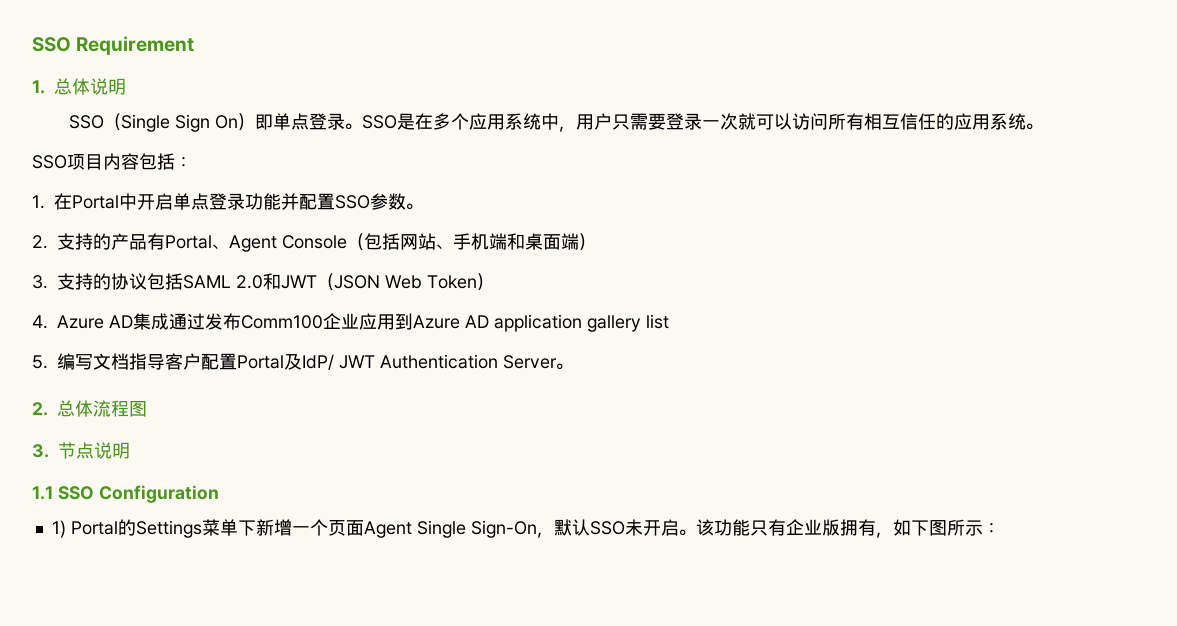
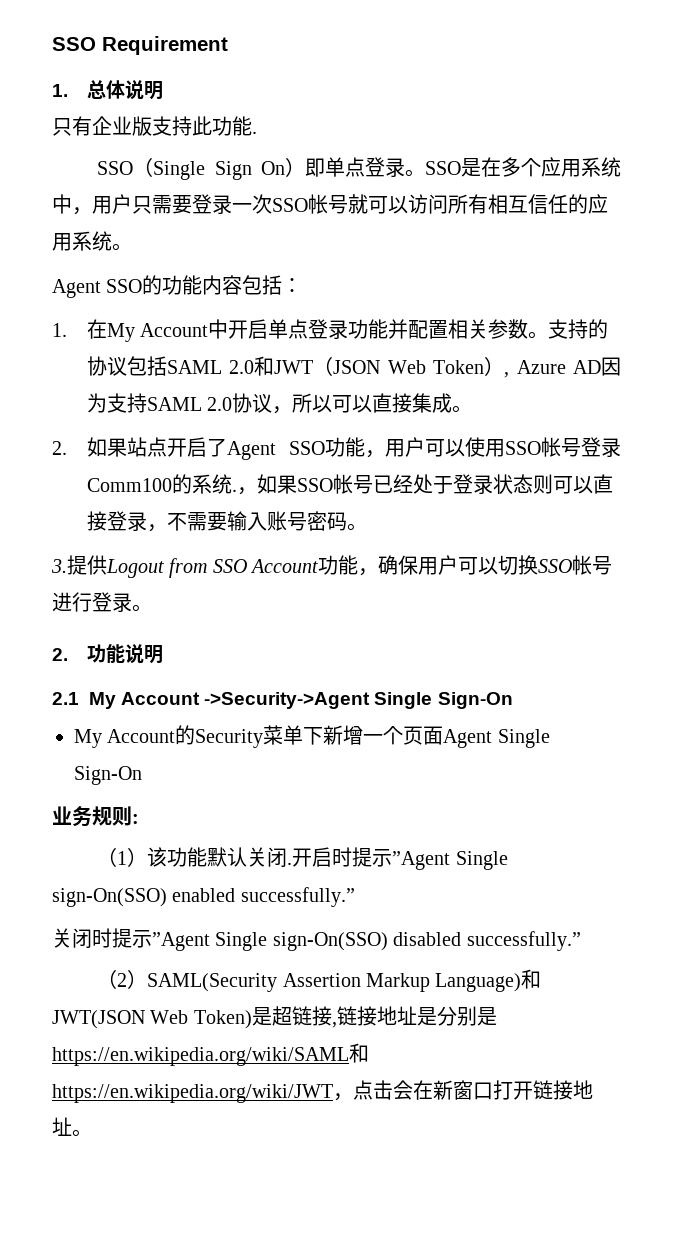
+ 只有企业版支持此功能.
- SSO是在多个应用系统中，用户只需要登录一次就可以访问所有相互信任的应用系统。
+ SSO是在多个应用系统中，用户只需要登录一次SSO帐号就可以访问所有相互信任的应用系统。
- SSO项目内容包括：
+ Agent SSO的功能内容包括：
- 1.在Portal中开启单点登录功能并配置SSO参数。
- 2.支持的产品有Portal、Agent Console（包括网站、手机端和桌面端）
- 3.支持的协议包括SAML 2.0和JWT（JSON Web Token）
- 4. Azure AD集成通过发布Comm100企业应用到Azure AD application gallery list
- 5.编写文档指导客户配置Portal及IdP/ JWT Authentication Server。
- 2.总体流程图
- 3.节点说明
- 1.1 SSO Configuration
- 1) Portal的Settings菜单下新增一个页面Agent Single Sign-On，默认SSO未开启。该功能只有企业版拥有，如下图所示：
+ 1.在My Account中开启单点登录功能并配置相关参数。支持的协议包括SAML 2.0和JWT（JSON Web Token）, Azure AD因为支持SAML 2.0协议，所以可以直接集成。
+ 2.如果站点开启了Agent SSO功能，用户可以使用SSO帐号登录Comm100的系统.，如果SSO帐号已经处于登录状态则可以直接登录，不需要输入账号密码。
+ 3.提供Logout from SSO Account功能，确保用户可以切换SSO帐号进行登录。
+ 2.功能说明
+ 2.1 My Account ->Security->Agent Single Sign-On
+ My Account的Security菜单下新增一个页面Agent Single Sign-On
+ 业务规则:
+ （1）该功能默认关闭.开启时提示”Agent Single sign-On(SSO) enabled successfully.”
+ 关闭时提示”Agent Single sign-On(SSO) disabled successfully.”
+ （2）SAML(Security Assertion Markup Language)和JWT(JSON Web Token)是超链接,链接地址是分别是https://en.wikipedia.org/wiki/SAML和https://en.wikipedia.org/wiki/JWT，点击会在新窗口打开链接地址。

